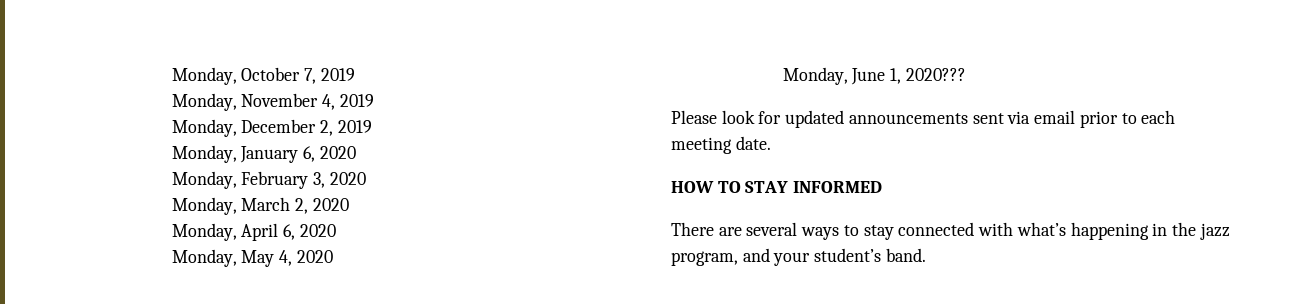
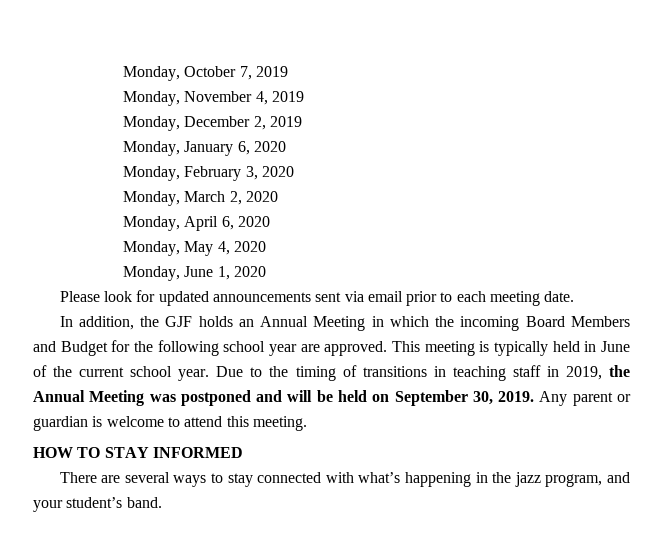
- Monday, June 1, 2020???
+ Monday, June 1, 2020
+ In addition, the GJF holds an Annual Meeting in which the incoming Board Members and Budget for the following school year are approved. This meeting is typically held in June of the current school year. Due to the timing of transitions in teaching staff in 2019, the Annual Meeting was postponed and will be held on September 30, 2019. Any parent or guardian is welcome to attend this meeting.

